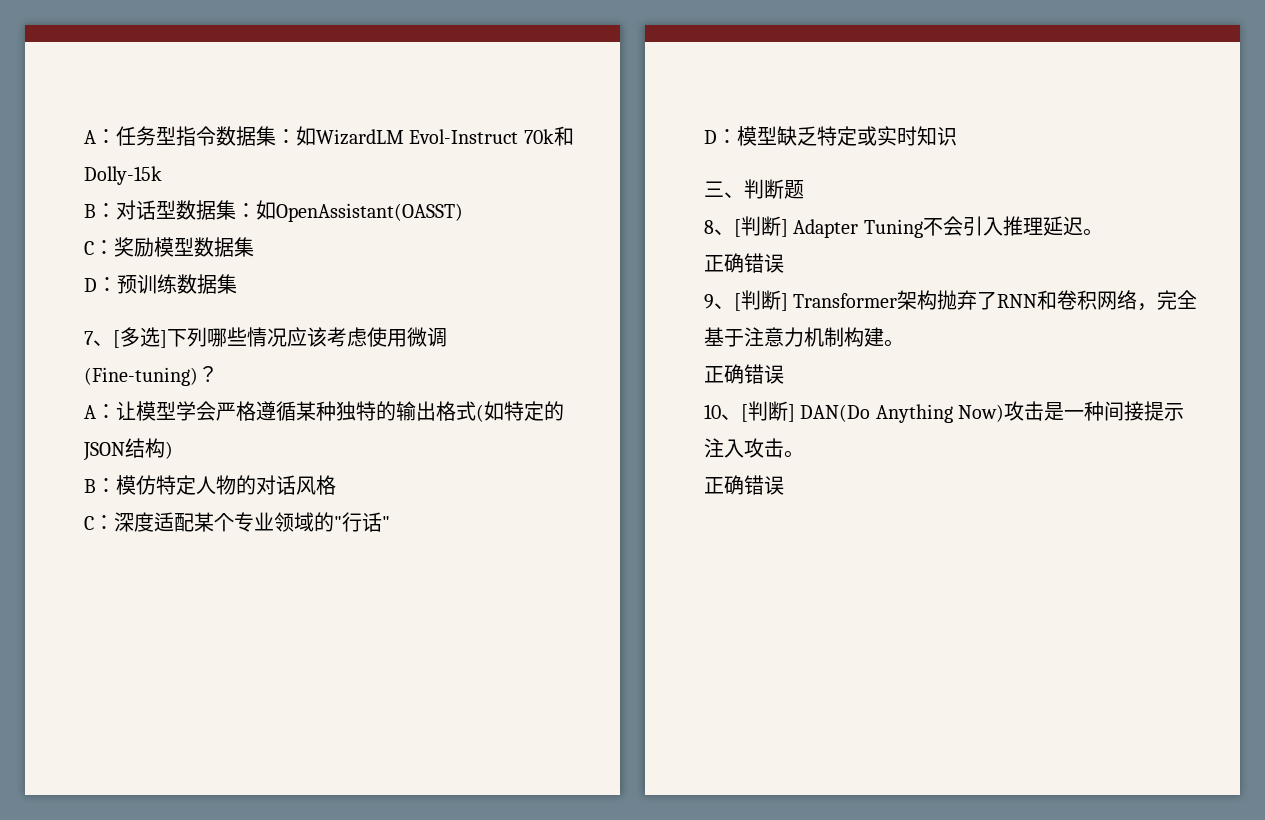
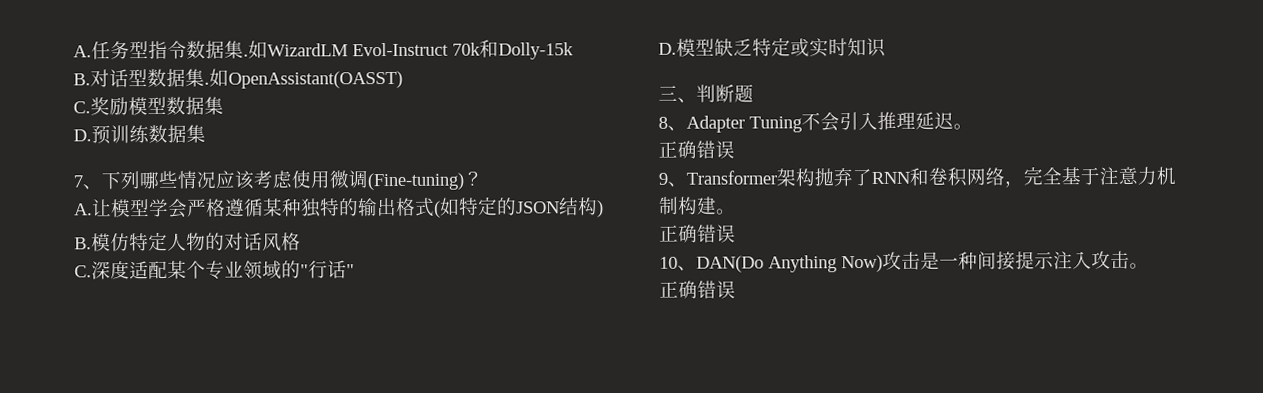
- A：任务型指令数据集：如WizardLM Evol-Instruct 70k和Dolly-15k
+ A.任务型指令数据集.如WizardLM Evol-Instruct 70k和Dolly-15k
- B：对话型数据集：如OpenAssistant(OASST)
+ B.对话型数据集.如OpenAssistant(OASST)
- C：奖励模型数据集
+ C.奖励模型数据集
- D：预训练数据集
+ D.预训练数据集
- 7、[多选]下列哪些情况应该考虑使用微调(Fine-tuning)？
+ 7、下列哪些情况应该考虑使用微调(Fine-tuning)？
- A：让模型学会严格遵循某种独特的输出格式(如特定的JSON结构)
+ A.让模型学会严格遵循某种独特的输出格式(如特定的JSON结构)
- B：模仿特定人物的对话风格
+ B.模仿特定人物的对话风格
- C：深度适配某个专业领域的"行话"
+ C.深度适配某个专业领域的"行话"
- D：模型缺乏特定或实时知识
+ D.模型缺乏特定或实时知识
- 8、[判断] Adapter Tuning不会引入推理延迟。
+ 8、Adapter Tuning不会引入推理延迟。
- 9、[判断] Transformer架构抛弃了RNN和卷积网络，完全基于注意力机制构建。
+ 9、Transformer架构抛弃了RNN和卷积网络，完全基于注意力机制构建。
- 10、[判断] DAN(Do Anything Now)攻击是一种间接提示注入攻击。
+ 10、DAN(Do Anything Now)攻击是一种间接提示注入攻击。

